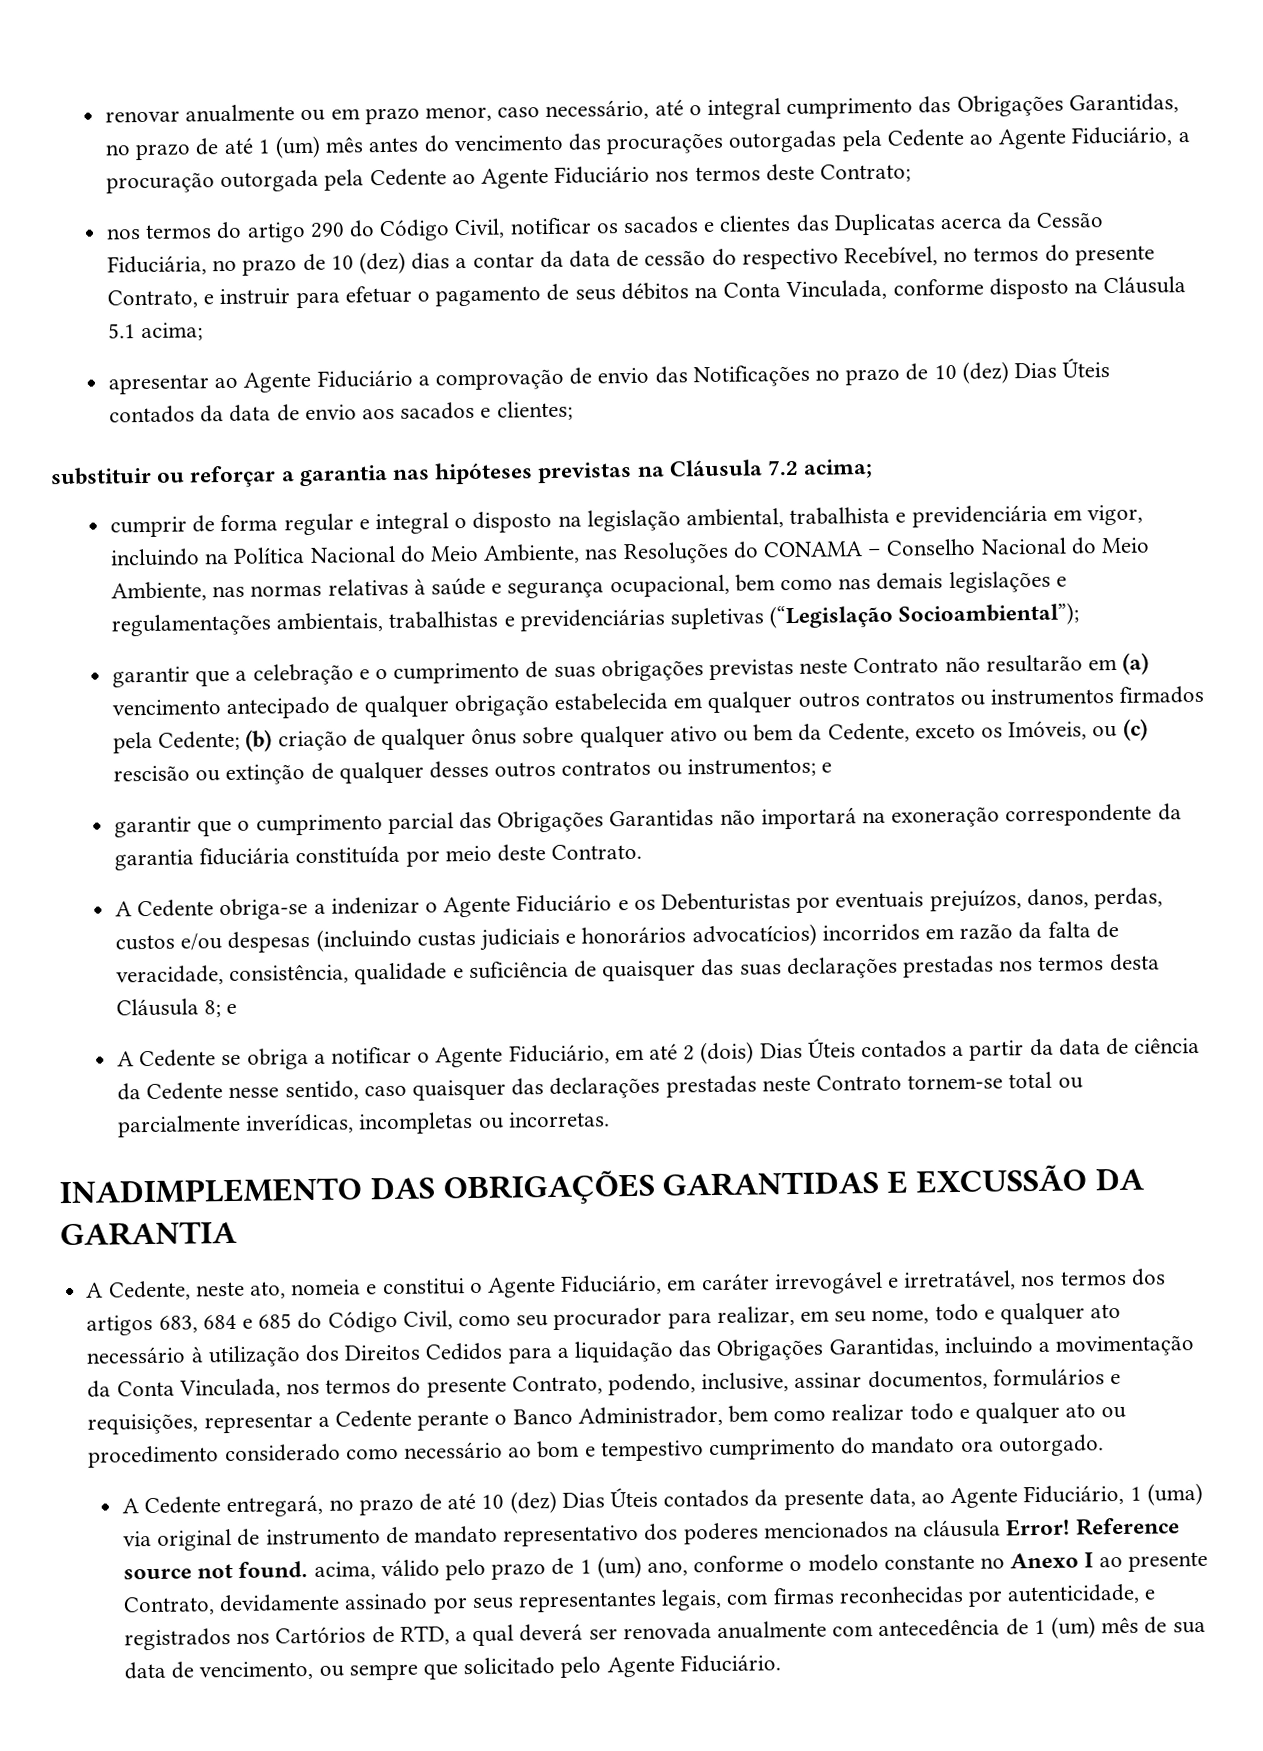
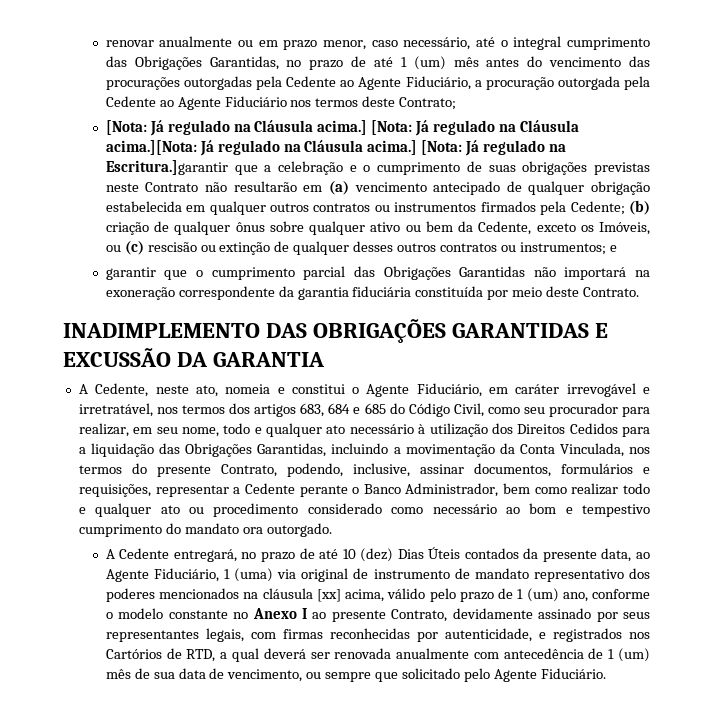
- nos termos do artigo 290 do Código Civil, notificar os sacados e clientes das Duplicatas acerca da Cessão Fiduciária, no prazo de 10 (dez) dias a contar da data de cessão do respectivo Recebível, no termos do presente Contrato, e instruir para efetuar o pagamento de seus débitos na Conta Vinculada, conforme disposto na Cláusula 5.1 acima;
- apresentar ao Agente Fiduciário a comprovação de envio das Notificações no prazo de 10 (dez) Dias Úteis contados da data de envio aos sacados e clientes;
- substituir ou reforçar a garantia nas hipóteses previstas na Cláusula 7.2 acima;
- cumprir de forma regular e integral o disposto na legislação ambiental, trabalhista e previdenciária em vigor, incluindo na Política Nacional do Meio Ambiente, nas Resoluções do CONAMA – Conselho Nacional do Meio Ambiente, nas normas relativas à saúde e segurança ocupacional, bem como nas demais legislações e regulamentações ambientais, trabalhistas e previdenciárias supletivas (“Legislação Socioambiental”);
- garantir que a celebração e o cumprimento de suas obrigações previstas neste Contrato não resultarão em (a) vencimento antecipado de qualquer obrigação estabelecida em qualquer outros contratos ou instrumentos firmados pela Cedente; (b) criação de qualquer ônus sobre qualquer ativo ou bem da Cedente, exceto os Imóveis, ou (c) rescisão ou extinção de qualquer desses outros contratos ou instrumentos; e
+ [Nota: Já regulado na Cláusula acima.] [Nota: Já regulado na Cláusula acima.][Nota: Já regulado na Cláusula acima.] [Nota: Já regulado na Escritura.]garantir que a celebração e o cumprimento de suas obrigações previstas neste Contrato não resultarão em (a) vencimento antecipado de qualquer obrigação estabelecida em qualquer outros contratos ou instrumentos firmados pela Cedente; (b) criação de qualquer ônus sobre qualquer ativo ou bem da Cedente, exceto os Imóveis, ou (c) rescisão ou extinção de qualquer desses outros contratos ou instrumentos; e
- A Cedente obriga-se a indenizar o Agente Fiduciário e os Debenturistas por eventuais prejuízos, danos, perdas, custos e/ou despesas (incluindo custas judiciais e honorários advocatícios) incorridos em razão da falta de veracidade, consistência, qualidade e suficiência de quaisquer das suas declarações prestadas nos termos desta Cláusula 8; e
- A Cedente se obriga a notificar o Agente Fiduciário, em até 2 (dois) Dias Úteis contados a partir da data de ciência da Cedente nesse sentido, caso quaisquer das declarações prestadas neste Contrato tornem-se total ou parcialmente inverídicas, incompletas ou incorretas.
- A Cedente entregará, no prazo de até 10 (dez) Dias Úteis contados da presente data, ao Agente Fiduciário, 1 (uma) via original de instrumento de mandato representativo dos poderes mencionados na cláusula Error! Reference source not found. acima, válido pelo prazo de 1 (um) ano, conforme o modelo constante no Anexo I ao presente Contrato, devidamente assinado por seus representantes legais, com firmas reconhecidas por autenticidade, e registrados nos Cartórios de RTD, a qual deverá ser renovada anualmente com antecedência de 1 (um) mês de sua data de vencimento, ou sempre que solicitado pelo Agente Fiduciário.
+ A Cedente entregará, no prazo de até 10 (dez) Dias Úteis contados da presente data, ao Agente Fiduciário, 1 (uma) via original de instrumento de mandato representativo dos poderes mencionados na cláusula [xx] acima, válido pelo prazo de 1 (um) ano, conforme o modelo constante no Anexo I ao presente Contrato, devidamente assinado por seus representantes legais, com firmas reconhecidas por autenticidade, e registrados nos Cartórios de RTD, a qual deverá ser renovada anualmente com antecedência de 1 (um) mês de sua data de vencimento, ou sempre que solicitado pelo Agente Fiduciário.

